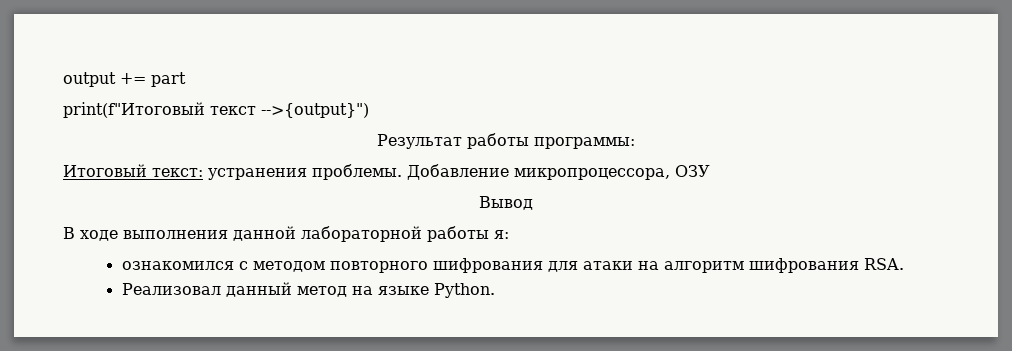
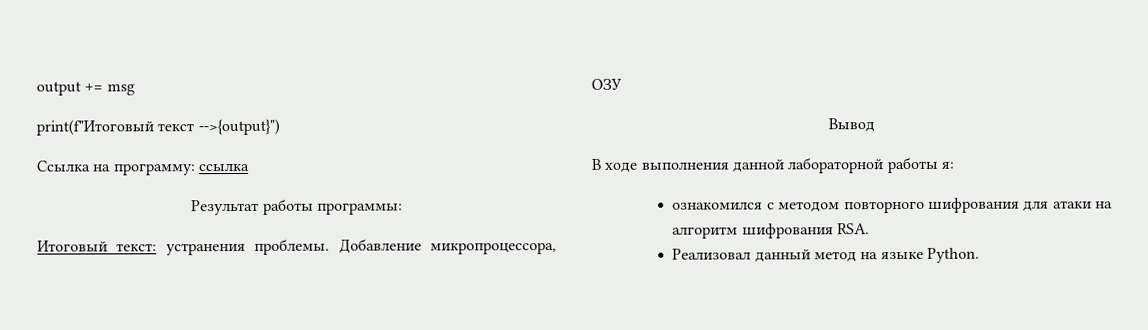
- output += part
+ output += msg
+ Ссылка на программу: ссылка

